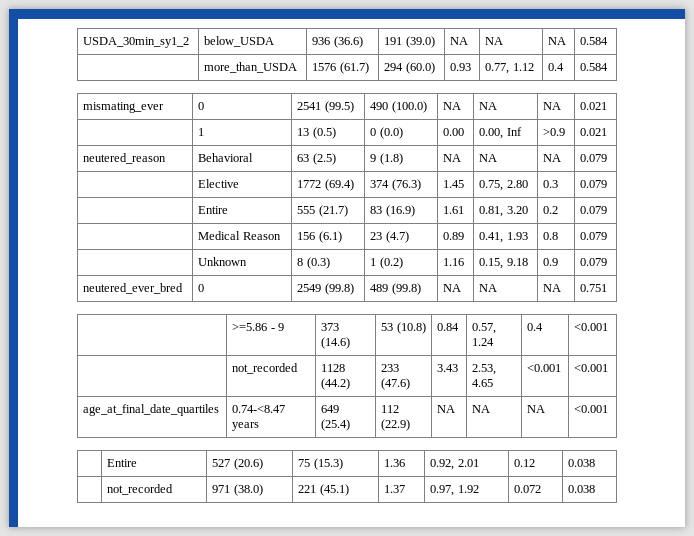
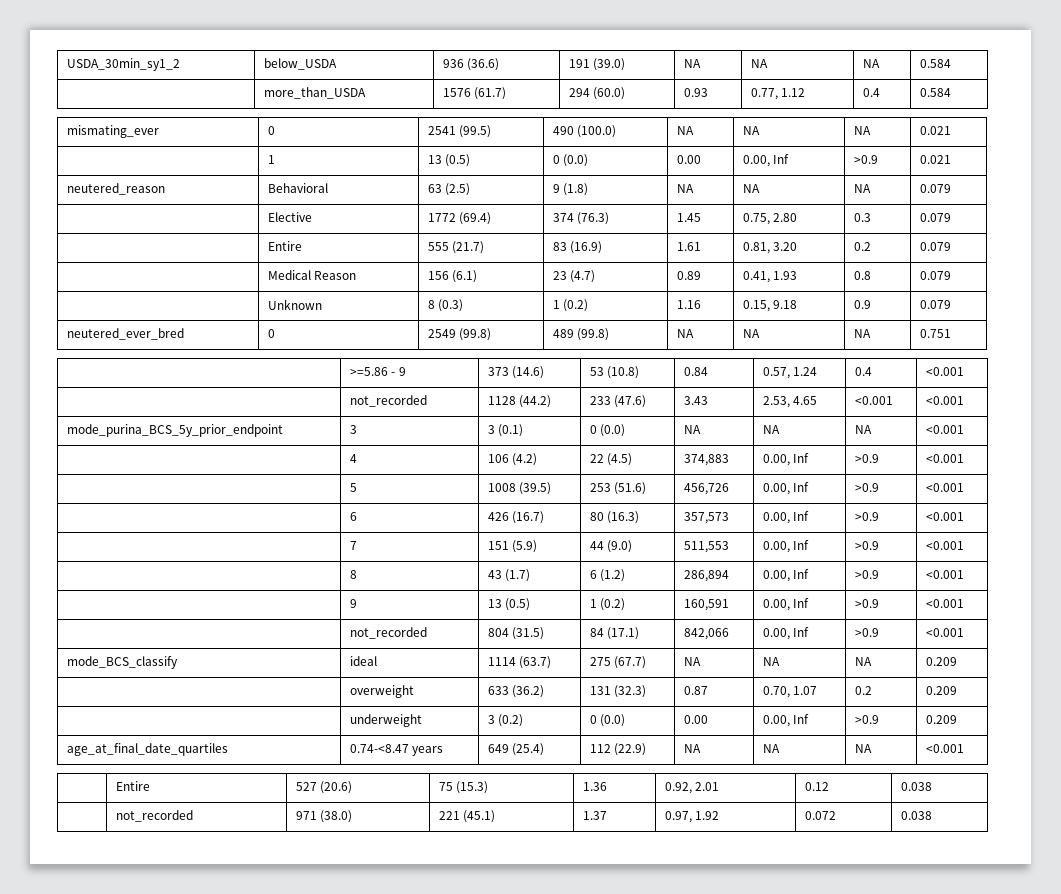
+ mode_purina_BCS_5y_prior_endpoint | 3 | 3 (0.1) | 0 (0.0) | NA | NA | NA | <0.001
+ | 4 | 106 (4.2) | 22 (4.5) | 374,883 | 0.00, Inf | >0.9 | <0.001
+ | 5 | 1008 (39.5) | 253 (51.6) | 456,726 | 0.00, Inf | >0.9 | <0.001
+ | 6 | 426 (16.7) | 80 (16.3) | 357,573 | 0.00, Inf | >0.9 | <0.001
+ | 7 | 151 (5.9) | 44 (9.0) | 511,553 | 0.00, Inf | >0.9 | <0.001
+ | 8 | 43 (1.7) | 6 (1.2) | 286,894 | 0.00, Inf | >0.9 | <0.001
+ | 9 | 13 (0.5) | 1 (0.2) | 160,591 | 0.00, Inf | >0.9 | <0.001
+ | not_recorded | 804 (31.5) | 84 (17.1) | 842,066 | 0.00, Inf | >0.9 | <0.001
+ mode_BCS_classify | ideal | 1114 (63.7) | 275 (67.7) | NA | NA | NA | 0.209
+ | overweight | 633 (36.2) | 131 (32.3) | 0.87 | 0.70, 1.07 | 0.2 | 0.209
+ | underweight | 3 (0.2) | 0 (0.0) | 0.00 | 0.00, Inf | >0.9 | 0.209

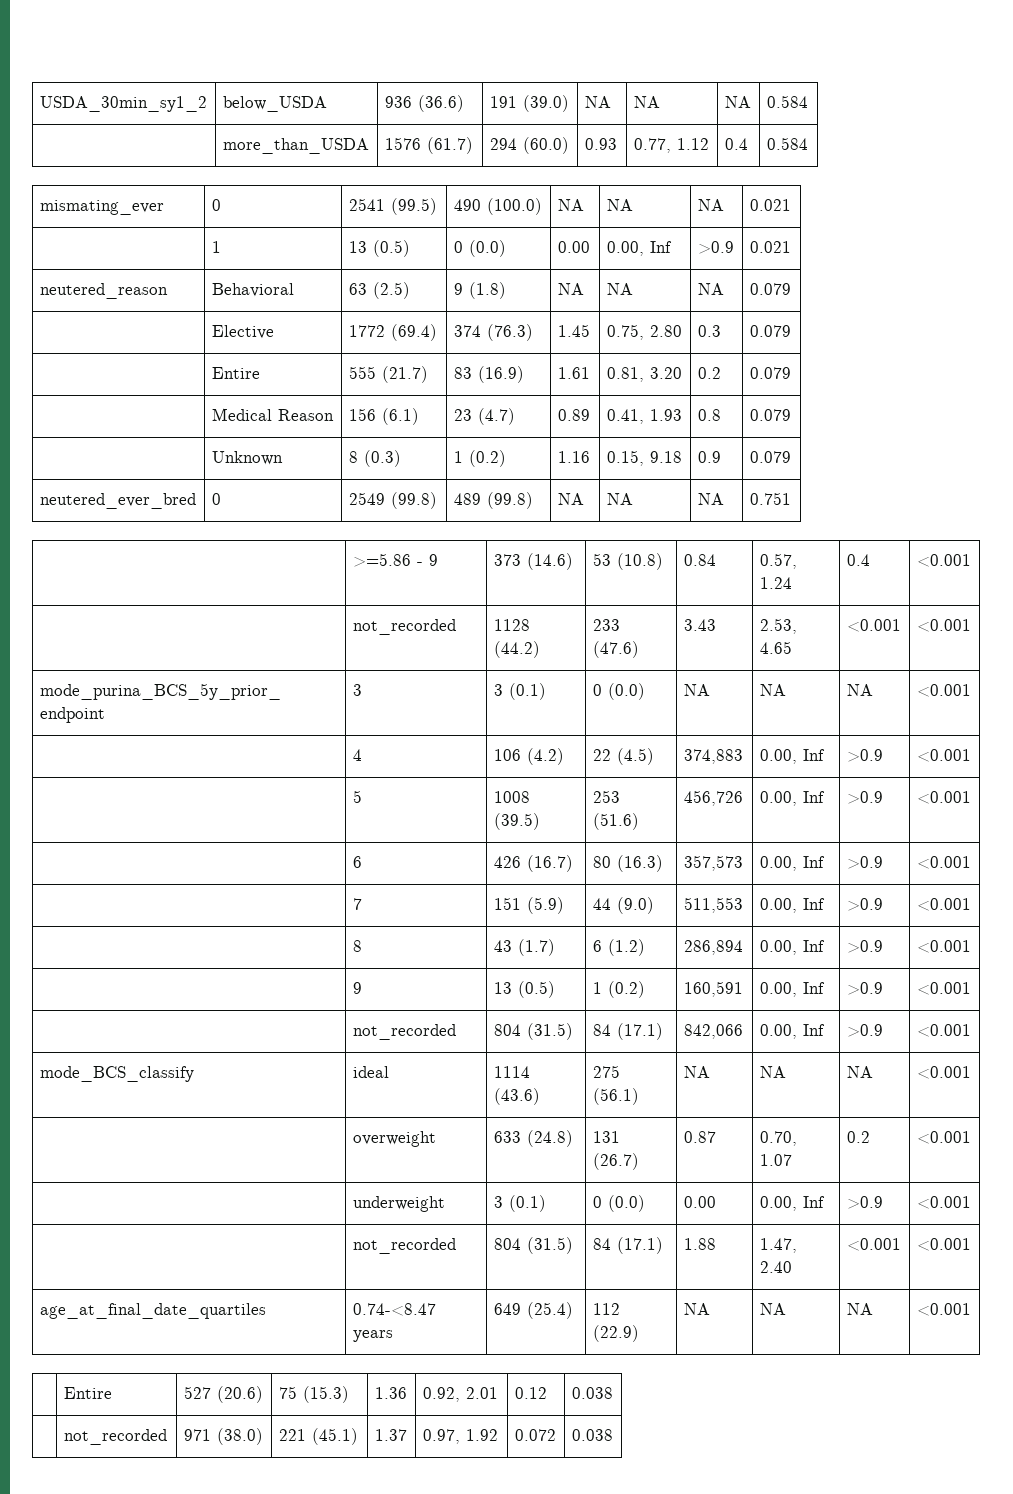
- mode_BCS_classify | ideal | 1114 (63.7) | 275 (67.7) | NA | NA | NA | 0.209
+ mode_BCS_classify | ideal | 1114 (43.6) | 275 (56.1) | NA | NA | NA | <0.001
- | overweight | 633 (36.2) | 131 (32.3) | 0.87 | 0.70, 1.07 | 0.2 | 0.209
+ | overweight | 633 (24.8) | 131 (26.7) | 0.87 | 0.70, 1.07 | 0.2 | <0.001
- | underweight | 3 (0.2) | 0 (0.0) | 0.00 | 0.00, Inf | >0.9 | 0.209
+ | underweight | 3 (0.1) | 0 (0.0) | 0.00 | 0.00, Inf | >0.9 | <0.001
+ | not_recorded | 804 (31.5) | 84 (17.1) | 1.88 | 1.47, 2.40 | <0.001 | <0.001

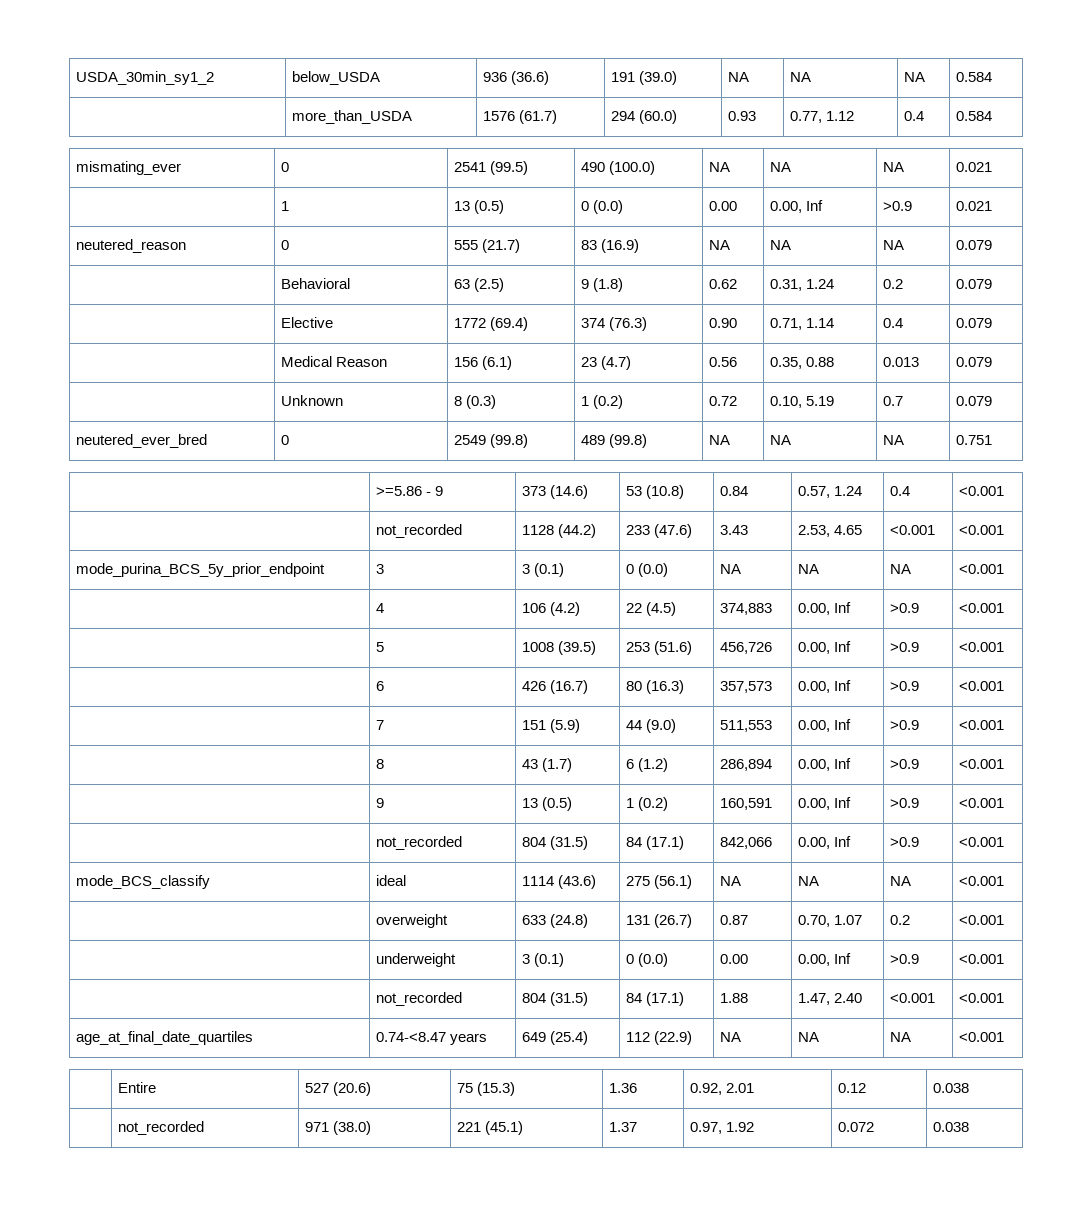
- neutered_reason | Behavioral | 63 (2.5) | 9 (1.8) | NA | NA | NA | 0.079
+ neutered_reason | 0 | 555 (21.7) | 83 (16.9) | NA | NA | NA | 0.079
+ | Behavioral | 63 (2.5) | 9 (1.8) | 0.62 | 0.31, 1.24 | 0.2 | 0.079
- | Elective | 1772 (69.4) | 374 (76.3) | 1.45 | 0.75, 2.80 | 0.3 | 0.079
- | Entire | 555 (21.7) | 83 (16.9) | 1.61 | 0.81, 3.20 | 0.2 | 0.079
+ | Elective | 1772 (69.4) | 374 (76.3) | 0.90 | 0.71, 1.14 | 0.4 | 0.079
- | Medical Reason | 156 (6.1) | 23 (4.7) | 0.89 | 0.41, 1.93 | 0.8 | 0.079
+ | Medical Reason | 156 (6.1) | 23 (4.7) | 0.56 | 0.35, 0.88 | 0.013 | 0.079
- | Unknown | 8 (0.3) | 1 (0.2) | 1.16 | 0.15, 9.18 | 0.9 | 0.079
+ | Unknown | 8 (0.3) | 1 (0.2) | 0.72 | 0.10, 5.19 | 0.7 | 0.079

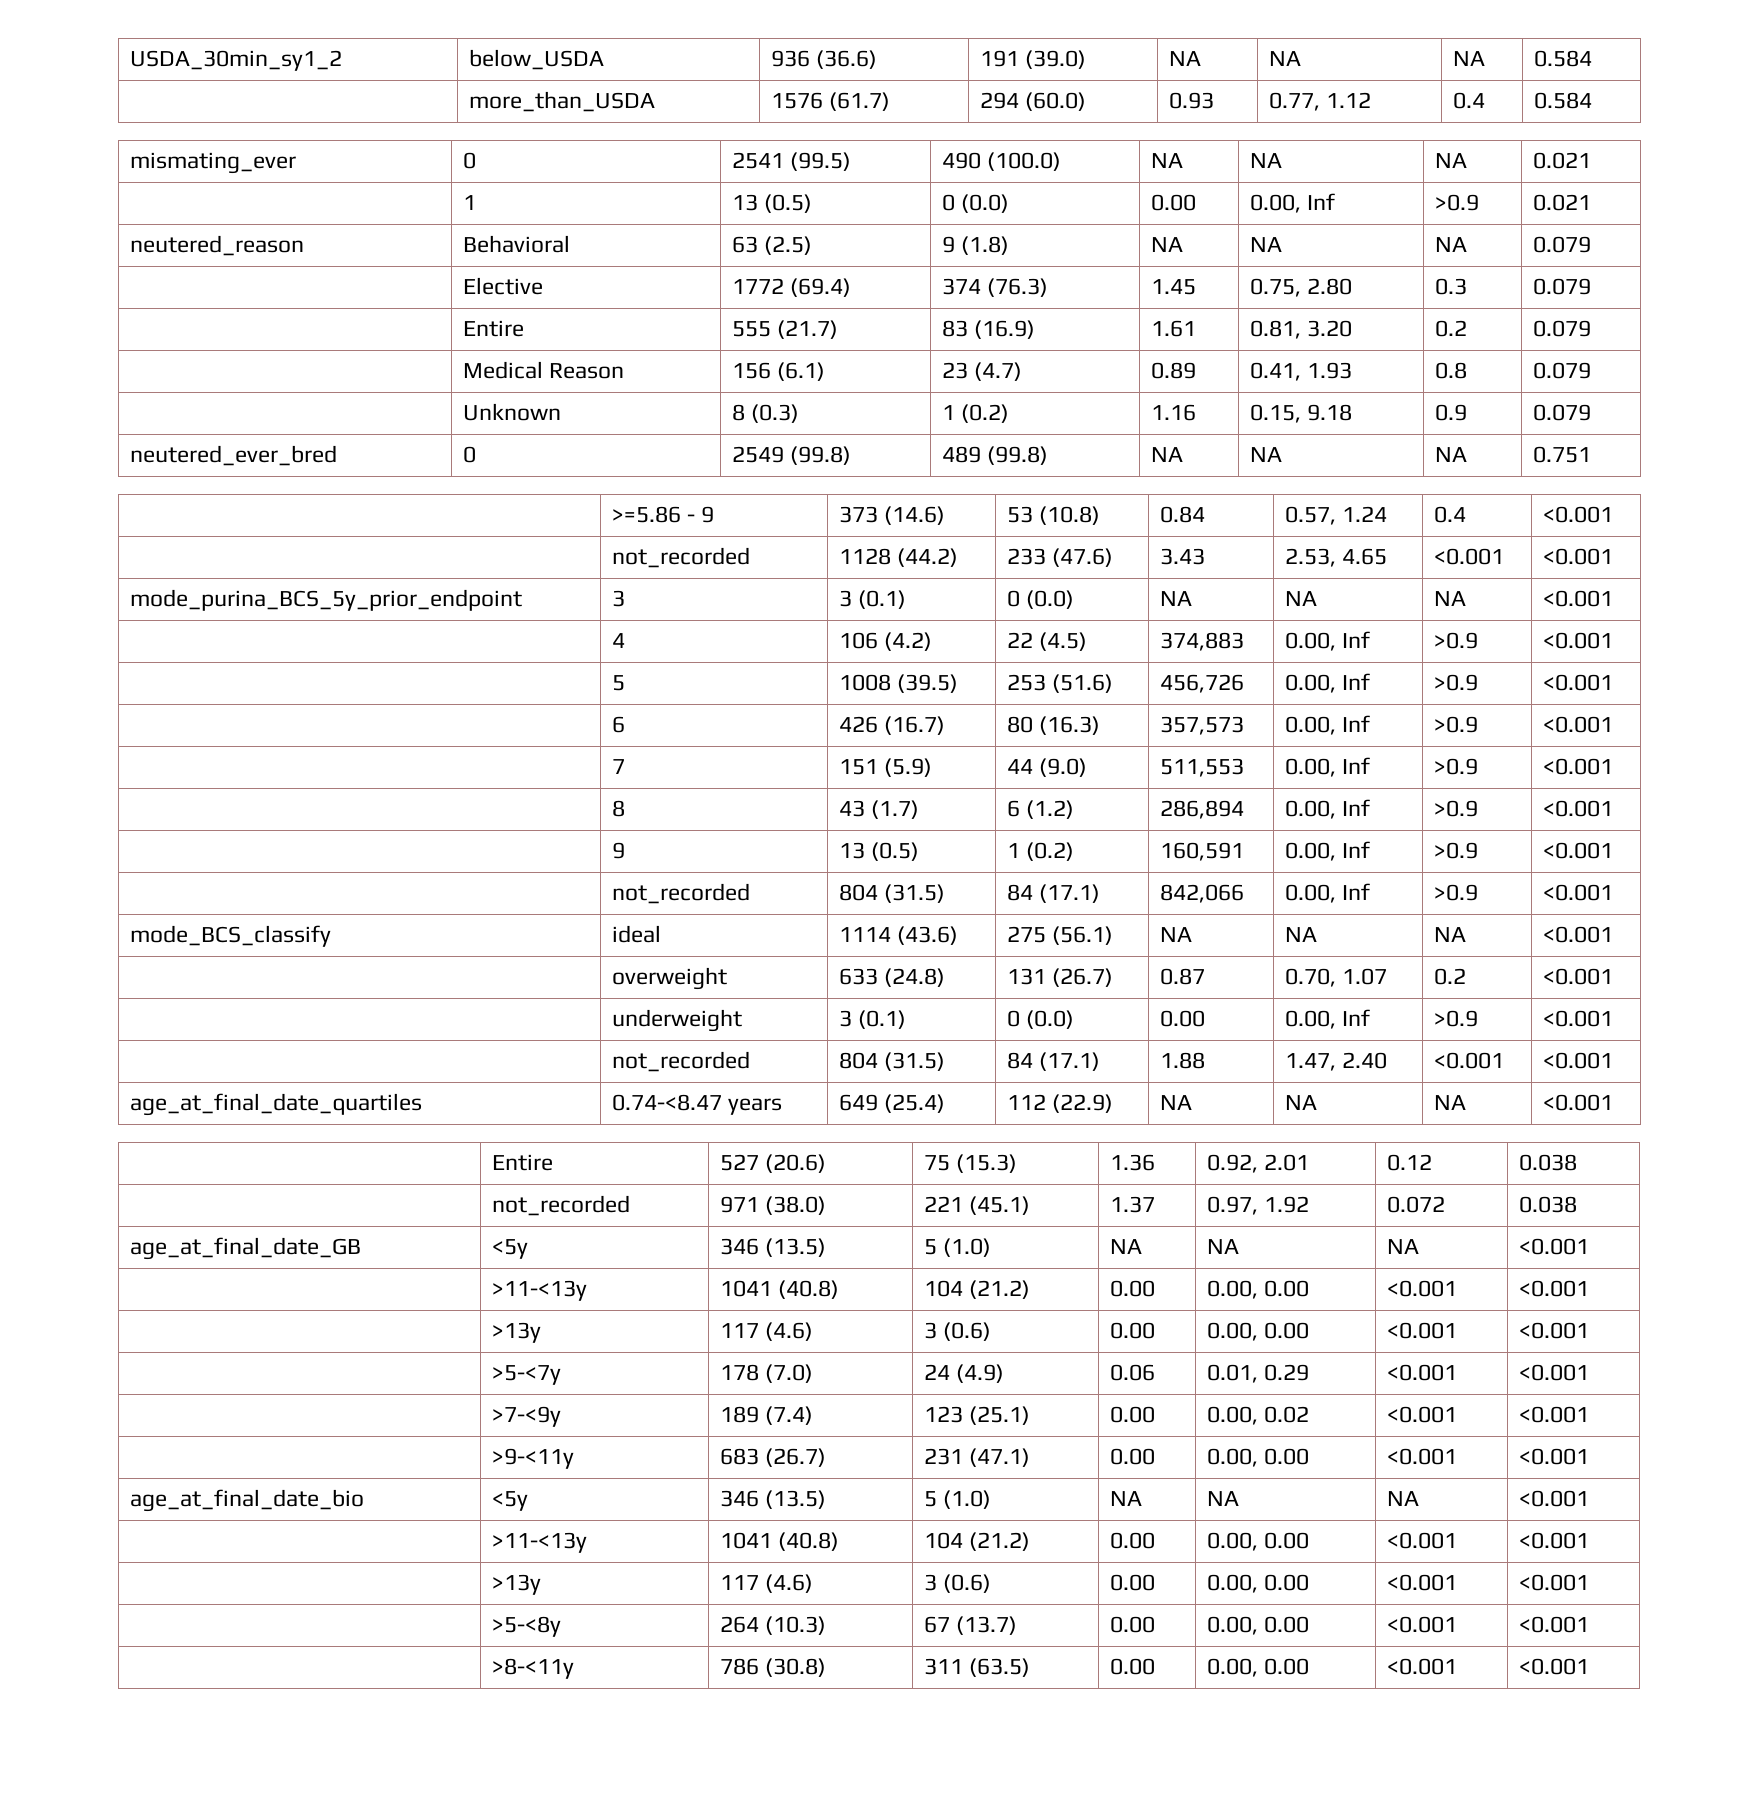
- neutered_reason | 0 | 555 (21.7) | 83 (16.9) | NA | NA | NA | 0.079
- | Behavioral | 63 (2.5) | 9 (1.8) | 0.62 | 0.31, 1.24 | 0.2 | 0.079
+ neutered_reason | Behavioral | 63 (2.5) | 9 (1.8) | NA | NA | NA | 0.079
- | Elective | 1772 (69.4) | 374 (76.3) | 0.90 | 0.71, 1.14 | 0.4 | 0.079
+ | Elective | 1772 (69.4) | 374 (76.3) | 1.45 | 0.75, 2.80 | 0.3 | 0.079
+ | Entire | 555 (21.7) | 83 (16.9) | 1.61 | 0.81, 3.20 | 0.2 | 0.079
- | Medical Reason | 156 (6.1) | 23 (4.7) | 0.56 | 0.35, 0.88 | 0.013 | 0.079
+ | Medical Reason | 156 (6.1) | 23 (4.7) | 0.89 | 0.41, 1.93 | 0.8 | 0.079
- | Unknown | 8 (0.3) | 1 (0.2) | 0.72 | 0.10, 5.19 | 0.7 | 0.079
+ | Unknown | 8 (0.3) | 1 (0.2) | 1.16 | 0.15, 9.18 | 0.9 | 0.079
+ age_at_final_date_GB | <5y | 346 (13.5) | 5 (1.0) | NA | NA | NA | <0.001
+ | >11-<13y | 1041 (40.8) | 104 (21.2) | 0.00 | 0.00, 0.00 | <0.001 | <0.001
+ | >13y | 117 (4.6) | 3 (0.6) | 0.00 | 0.00, 0.00 | <0.001 | <0.001
+ | >5-<7y | 178 (7.0) | 24 (4.9) | 0.06 | 0.01, 0.29 | <0.001 | <0.001
+ | >7-<9y | 189 (7.4) | 123 (25.1) | 0.00 | 0.00, 0.02 | <0.001 | <0.001
+ | >9-<11y | 683 (26.7) | 231 (47.1) | 0.00 | 0.00, 0.00 | <0.001 | <0.001
+ age_at_final_date_bio | <5y | 346 (13.5) | 5 (1.0) | NA | NA | NA | <0.001
+ | >11-<13y | 1041 (40.8) | 104 (21.2) | 0.00 | 0.00, 0.00 | <0.001 | <0.001
+ | >13y | 117 (4.6) | 3 (0.6) | 0.00 | 0.00, 0.00 | <0.001 | <0.001
+ | >5-<8y | 264 (10.3) | 67 (13.7) | 0.00 | 0.00, 0.00 | <0.001 | <0.001
+ | >8-<11y | 786 (30.8) | 311 (63.5) | 0.00 | 0.00, 0.00 | <0.001 | <0.001

